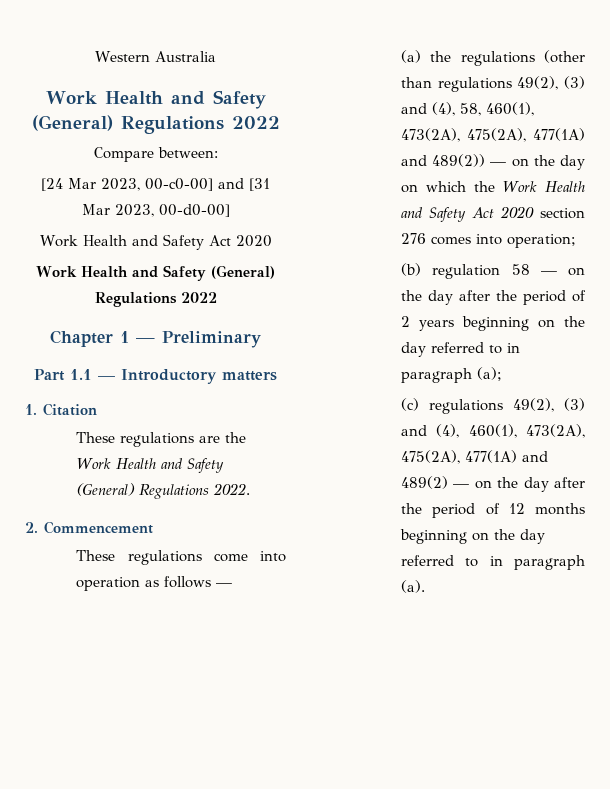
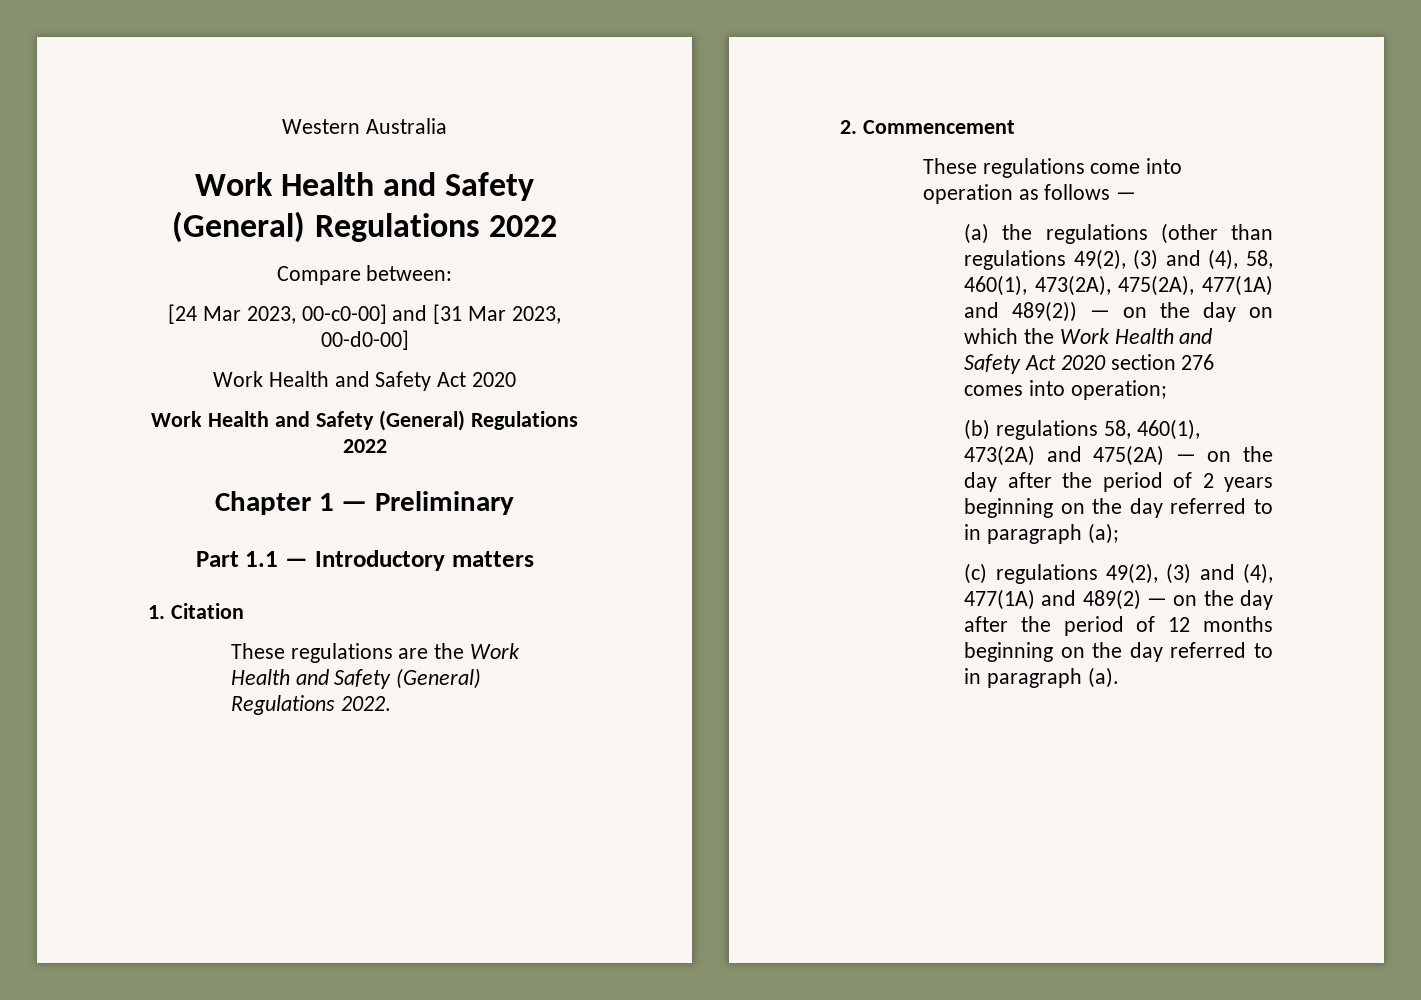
- (b) regulation 58 — on the day after the period of 2 years beginning on the day referred to in paragraph (a);
+ (b) regulations 58, 460(1), 473(2A) and 475(2A) — on the day after the period of 2 years beginning on the day referred to in paragraph (a);
- (c) regulations 49(2), (3) and (4), 460(1), 473(2A), 475(2A), 477(1A) and 489(2) — on the day after the period of 12 months beginning on the day referred to in paragraph (a).
+ (c) regulations 49(2), (3) and (4), 477(1A) and 489(2) — on the day after the period of 12 months beginning on the day referred to in paragraph (a).

